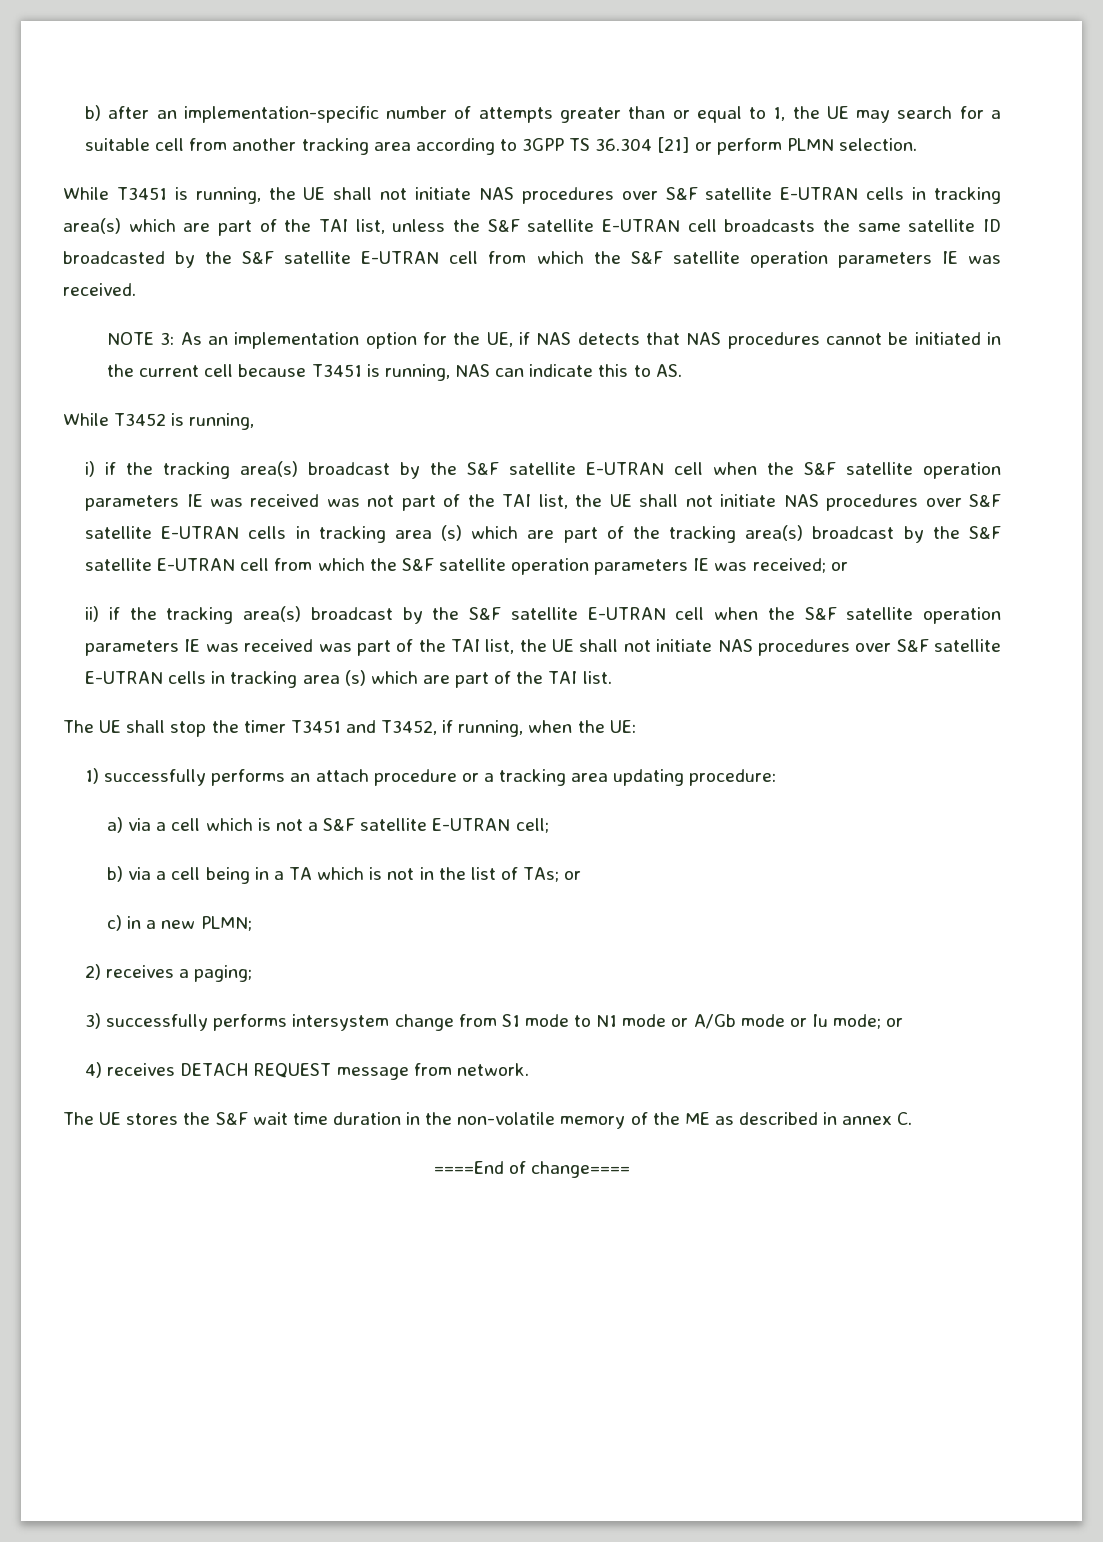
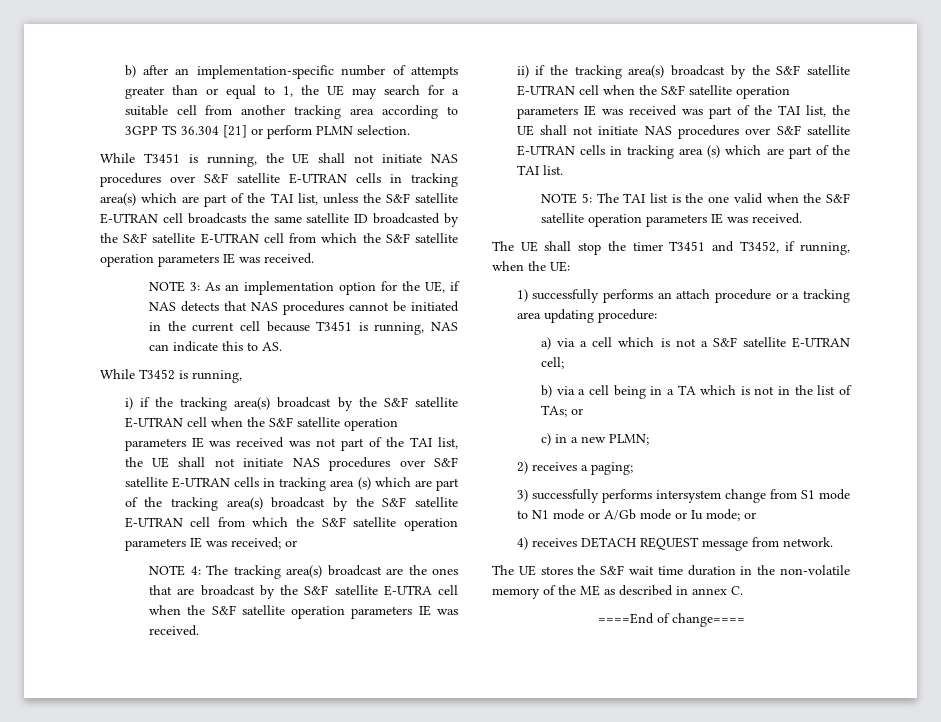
+ NOTE 4: The tracking area(s) broadcast are the ones that are broadcast by the S&F satellite E-UTRA cell when the S&F satellite operation parameters IE was received.
+ NOTE 5: The TAI list is the one valid when the S&F satellite operation parameters IE was received.

